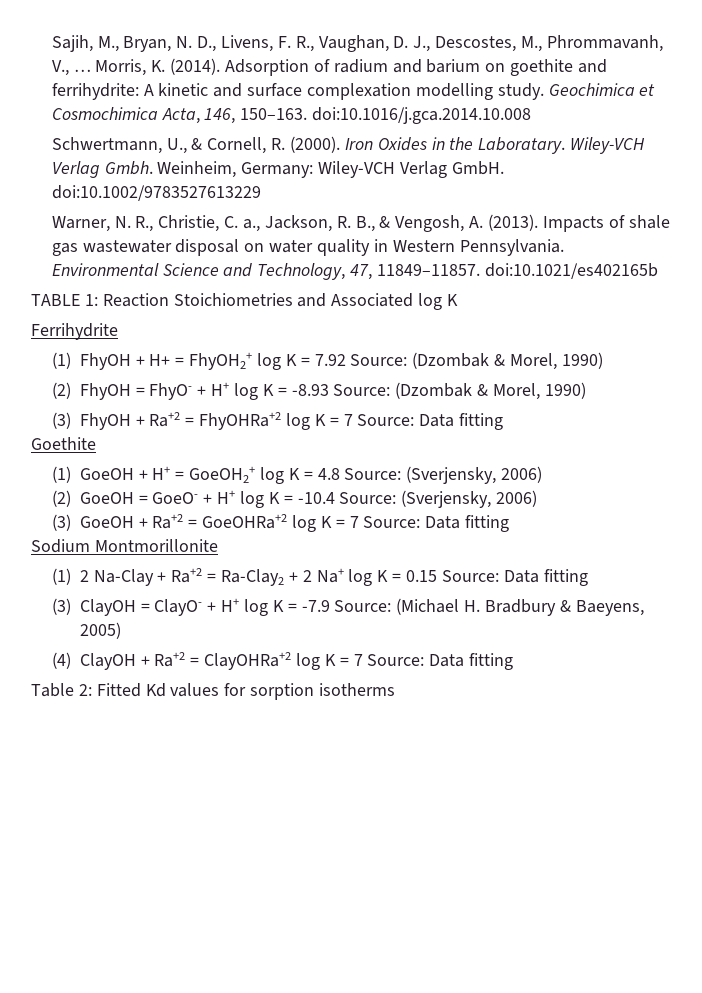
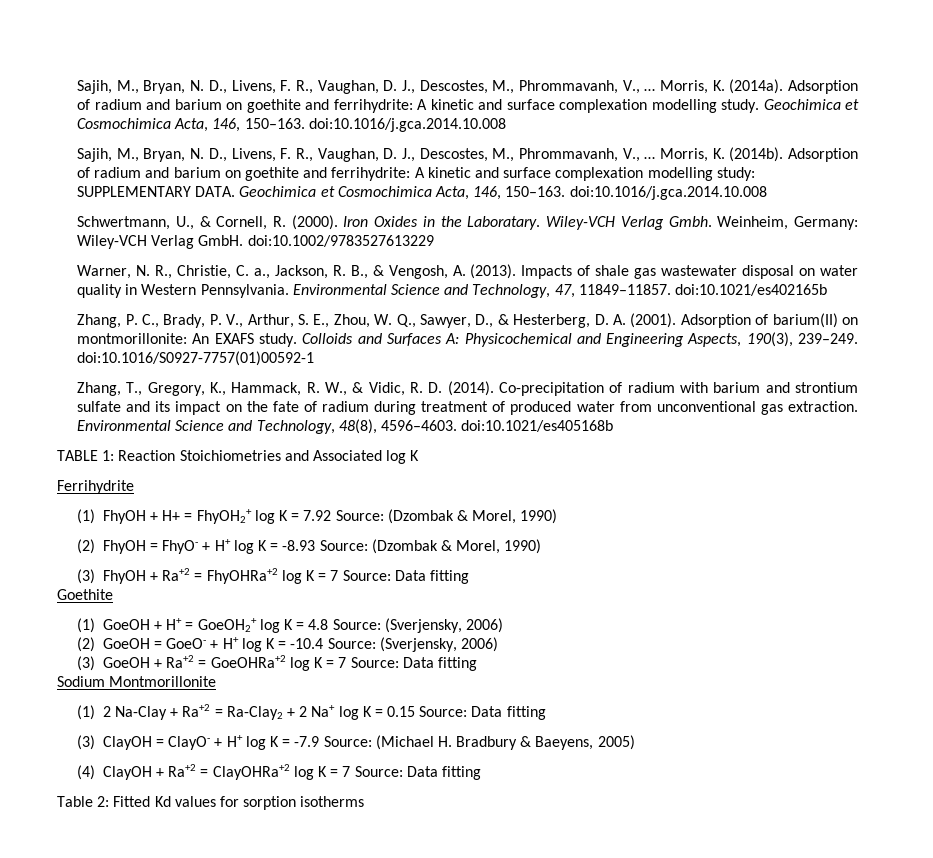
- Morris, K. (2014).
+ Morris, K. (2014a).
+ Sajih, M., Bryan, N. D., Livens, F. R., Vaughan, D. J., Descostes, M., Phrommavanh, V., … Morris, K. (2014b). Adsorption of radium and barium on goethite and ferrihydrite: A kinetic and surface complexation modelling study: SUPPLEMENTARY DATA. Geochimica et Cosmochimica Acta, 146, 150–163. doi:10.1016/j.gca.2014.10.008
+ Zhang, P. C., Brady, P. V., Arthur, S. E., Zhou, W. Q., Sawyer, D., & Hesterberg, D. A. (2001). Adsorption of barium(II) on montmorillonite: An EXAFS study. Colloids and Surfaces A: Physicochemical and Engineering Aspects, 190(3), 239–249. doi:10.1016/S0927-7757(01)00592-1
+ Zhang, T., Gregory, K., Hammack, R. W., & Vidic, R. D. (2014). Co-precipitation of radium with barium and strontium sulfate and its impact on the fate of radium during treatment of produced water from unconventional gas extraction. Environmental Science and Technology, 48(8), 4596–4603. doi:10.1021/es405168b

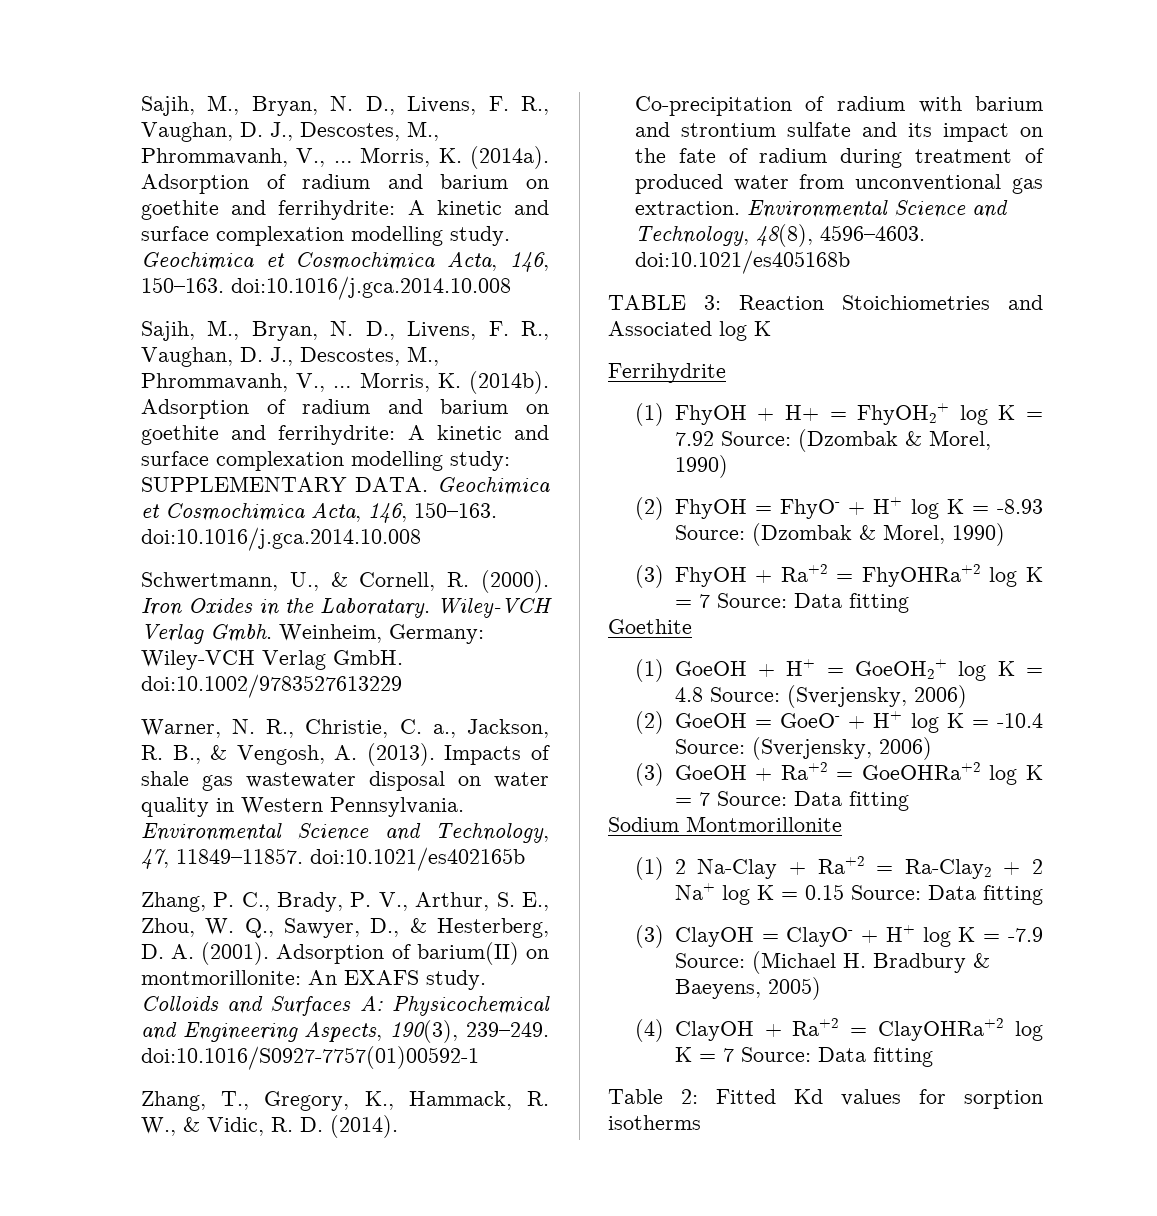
- TABLE 1: Reaction Stoichiometries and Associated log K
+ TABLE 3: Reaction Stoichiometries and Associated log K

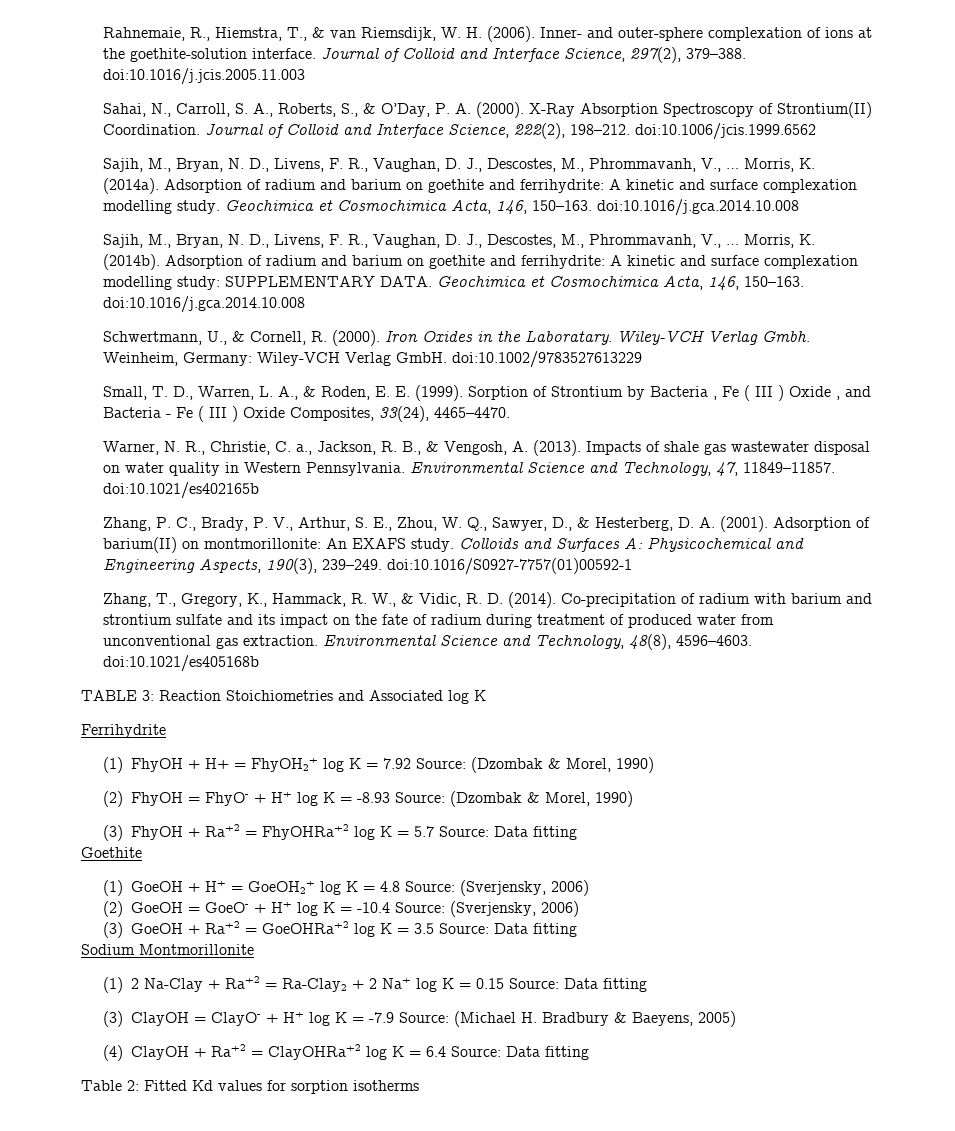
+ Rahnemaie, R., Hiemstra, T., & van Riemsdijk, W. H. (2006). Inner- and outer-sphere complexation of ions at the goethite-solution interface. Journal of Colloid and Interface Science, 297(2), 379–388. doi:10.1016/j.jcis.2005.11.003
+ Sahai, N., Carroll, S. A., Roberts, S., & O’Day, P. A. (2000). X-Ray Absorption Spectroscopy of Strontium(II) Coordination. Journal of Colloid and Interface Science, 222(2), 198–212. doi:10.1006/jcis.1999.6562
+ Small, T. D., Warren, L. A., & Roden, E. E. (1999). Sorption of Strontium by Bacteria , Fe ( III ) Oxide , and Bacteria - Fe ( III ) Oxide Composites, 33(24), 4465–4470.
- (3) FhyOH + Ra+2 = FhyOHRa+2 log K = 7 Source: Data fitting
+ (3) FhyOH + Ra+2 = FhyOHRa+2 log K = 5.7 Source: Data fitting
- (3) GoeOH + Ra+2 = GoeOHRa+2 log K = 7 Source: Data fitting
+ (3) GoeOH + Ra+2 = GoeOHRa+2 log K = 3.5 Source: Data fitting
- (4) ClayOH + Ra+2 = ClayOHRa+2 log K = 7 Source: Data fitting
+ (4) ClayOH + Ra+2 = ClayOHRa+2 log K = 6.4 Source: Data fitting

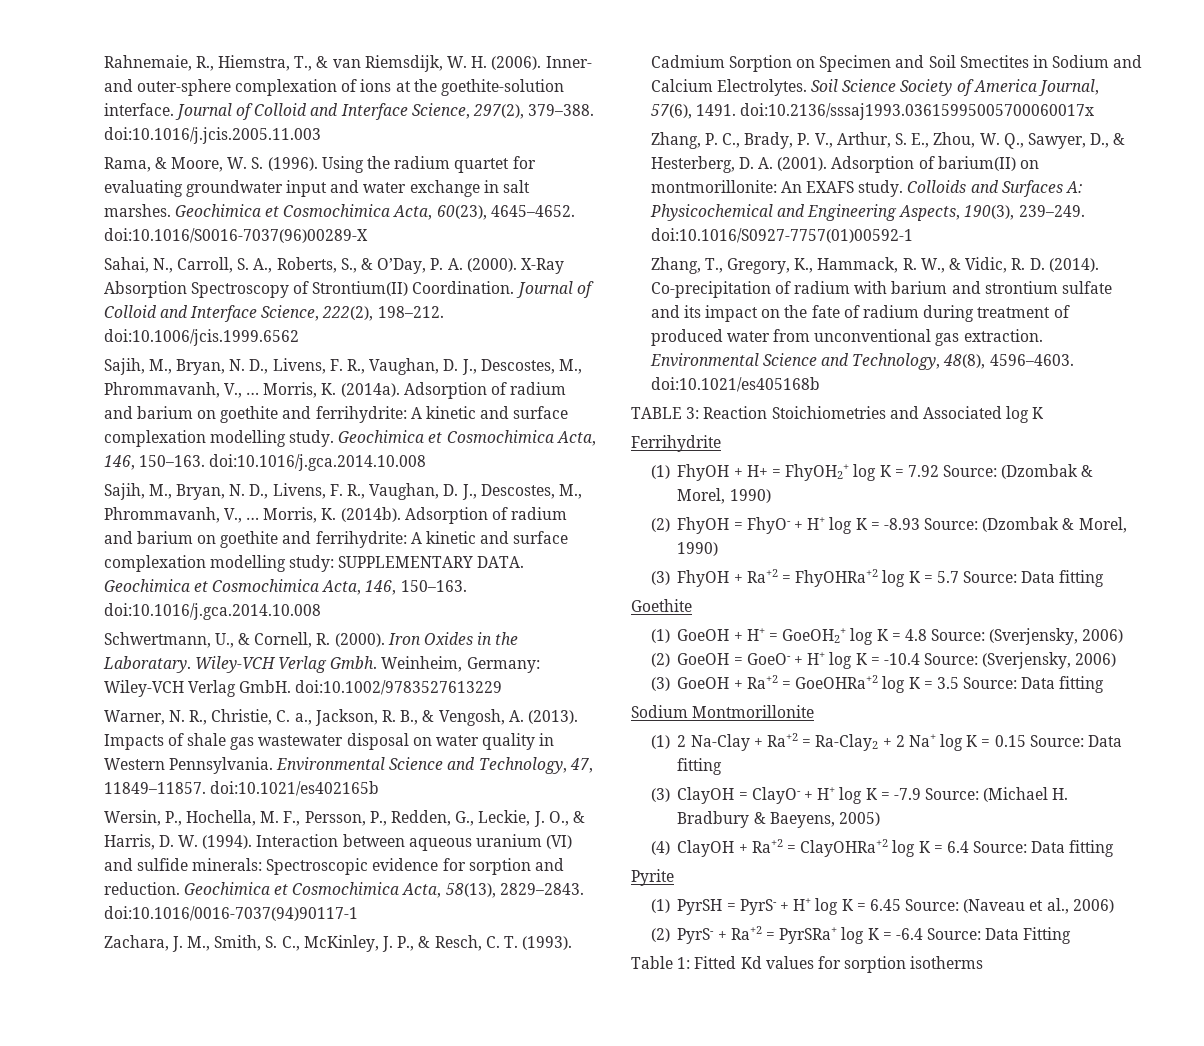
+ Rama, & Moore, W. S. (1996). Using the radium quartet for evaluating groundwater input and water exchange in salt marshes. Geochimica et Cosmochimica Acta, 60(23), 4645–4652. doi:10.1016/S0016-7037(96)00289-X
- Small, T. D., Warren, L. A., & Roden, E. E. (1999). Sorption of Strontium by Bacteria , Fe ( III ) Oxide , and Bacteria - Fe ( III ) Oxide Composites, 33(24), 4465–4470.
+ Wersin, P., Hochella, M. F., Persson, P., Redden, G., Leckie, J. O., & Harris, D. W. (1994). Interaction between aqueous uranium (VI) and sulfide minerals: Spectroscopic evidence for sorption and reduction. Geochimica et Cosmochimica Acta, 58(13), 2829–2843. doi:10.1016/0016-7037(94)90117-1
+ Zachara, J. M., Smith, S. C., McKinley, J. P., & Resch, C. T. (1993). Cadmium Sorption on Specimen and Soil Smectites in Sodium and Calcium Electrolytes. Soil Science Society of America Journal, 57(6), 1491. doi:10.2136/sssaj1993.03615995005700060017x
+ Pyrite
+ (1) PyrSH = PyrS- + H+ log K = 6.45 Source: (Naveau et al., 2006)
+ (2) PyrS- + Ra+2 = PyrSRa+ log K = -6.4 Source: Data Fitting
- Table 2: Fitted Kd values for sorption isotherms
+ Table 1: Fitted Kd values for sorption isotherms

